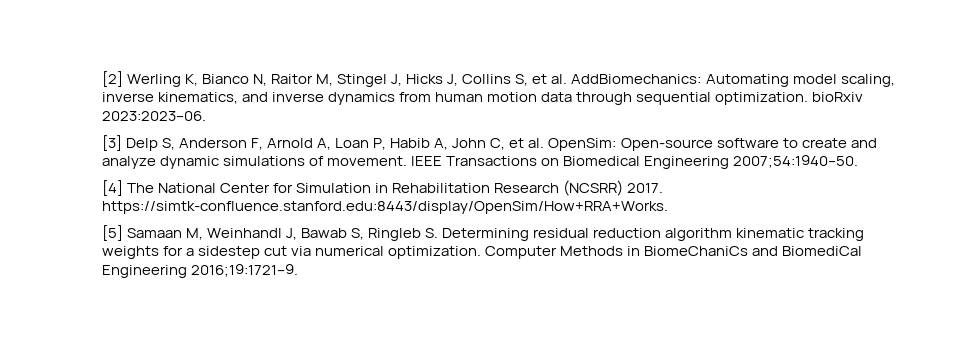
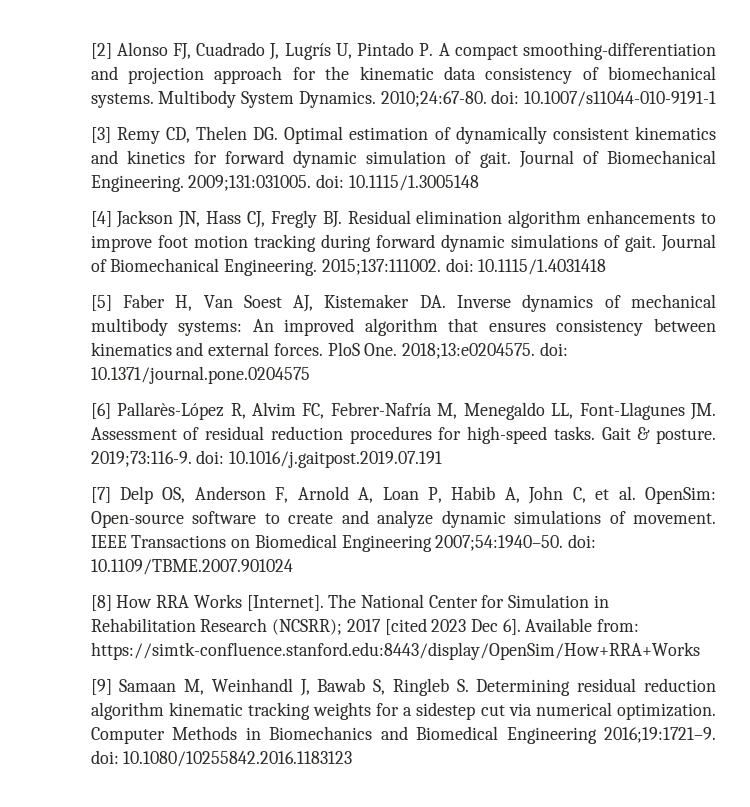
- [2] Werling K, Bianco N, Raitor M, Stingel J, Hicks J, Collins S, et al. AddBiomechanics: Automating model scaling, inverse kinematics, and inverse dynamics from human motion data through sequential optimization. bioRxiv 2023:2023–06.
- [3] Delp S, Anderson F, Arnold A, Loan P, Habib A, John C, et al. OpenSim: Open-source software to create and analyze dynamic simulations of movement.
+ [2] Alonso FJ, Cuadrado J, Lugrís U, Pintado P. A compact smoothing-differentiation and projection approach for the kinematic data consistency of biomechanical systems. Multibody System Dynamics. 2010;24:67-80. doi: 10.1007/s11044-010-9191-1
+ [3] Remy CD, Thelen DG. Optimal estimation of dynamically consistent kinematics and kinetics for forward dynamic simulation of gait. Journal of Biomechanical Engineering. 2009;131:031005. doi: 10.1115/1.3005148
+ [4] Jackson JN, Hass CJ, Fregly BJ. Residual elimination algorithm enhancements to improve foot motion tracking during forward dynamic simulations of gait. Journal of Biomechanical Engineering. 2015;137:111002. doi: 10.1115/1.4031418
+ [5] Faber H, Van Soest AJ, Kistemaker DA. Inverse dynamics of mechanical multibody systems: An improved algorithm that ensures consistency between kinematics and external forces. PloS One. 2018;13:e0204575. doi: 10.1371/journal.pone.0204575
+ [6] Pallarès-López R, Alvim FC, Febrer-Nafría M, Menegaldo LL, Font-Llagunes JM. Assessment of residual reduction procedures for high-speed tasks. Gait & posture. 2019;73:116-9. doi: 10.1016/j.gaitpost.2019.07.191
+ [7] Delp OS, Anderson F, Arnold A, Loan P, Habib A, John C, et al. OpenSim: Open-source software to create and analyze dynamic simulations of movement.
- IEEE Transactions on Biomedical Engineering 2007;54:1940–50.
- [4] The National Center for Simulation in Rehabilitation Research (NCSRR) 2017. https://simtk-confluence.stanford.edu:8443/display/OpenSim/How+RRA+Works.
- [5] Samaan M, Weinhandl J, Bawab S, Ringleb S. Determining residual reduction algorithm kinematic tracking weights for a sidestep cut via numerical optimization.
+ IEEE Transactions on Biomedical Engineering 2007;54:1940–50. doi: 10.1109/TBME.2007.901024
+ [8] How RRA Works [Internet]. The National Center for Simulation in Rehabilitation Research (NCSRR); 2017 [cited 2023 Dec 6]. Available from: https://simtk-confluence.stanford.edu:8443/display/OpenSim/How+RRA+Works
+ [9] Samaan M, Weinhandl J, Bawab S, Ringleb S. Determining residual reduction algorithm kinematic tracking weights for a sidestep cut via numerical optimization.
- Computer Methods in BiomeChaniCs and BiomediCal Engineering 2016;19:1721–9.
+ Computer Methods in Biomechanics and Biomedical Engineering 2016;19:1721–9. doi: 10.1080/10255842.2016.1183123

